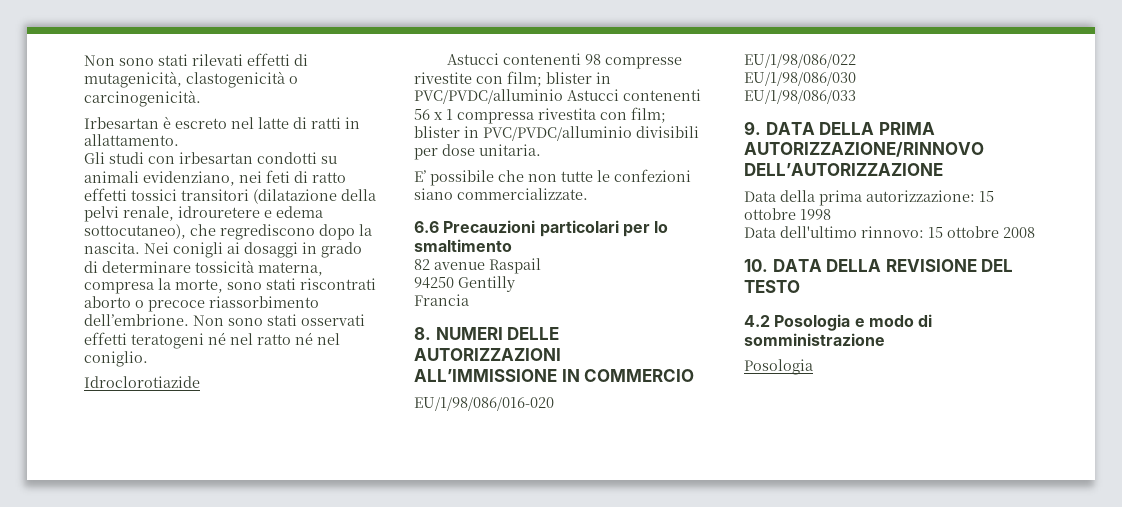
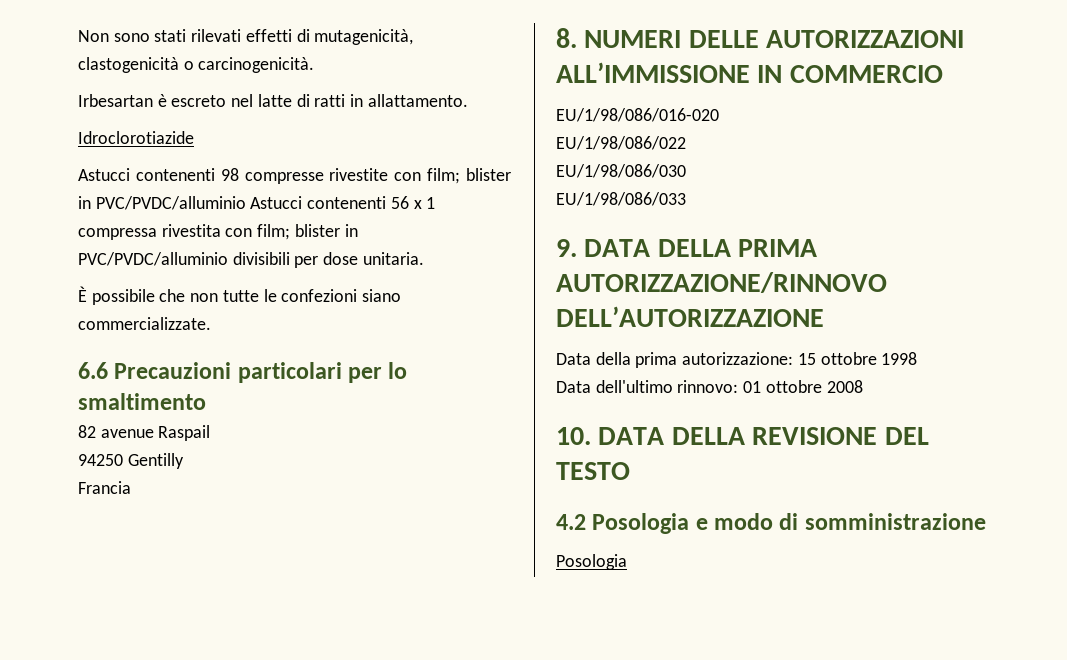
- Gli studi con irbesartan condotti su animali evidenziano, nei feti di ratto effetti tossici transitori (dilatazione della pelvi renale, idrouretere e edema sottocutaneo), che regrediscono dopo la nascita. Nei conigli ai dosaggi in grado di determinare tossicità materna, compresa la morte, sono stati riscontrati aborto o precoce riassorbimento dell’embrione. Non sono stati osservati effetti teratogeni né nel ratto né nel coniglio.
- E’ possibile che non tutte le confezioni siano commercializzate.
+ È possibile che non tutte le confezioni siano commercializzate.
- Data dell'ultimo rinnovo: 15 ottobre 2008
+ Data dell'ultimo rinnovo: 01 ottobre 2008

